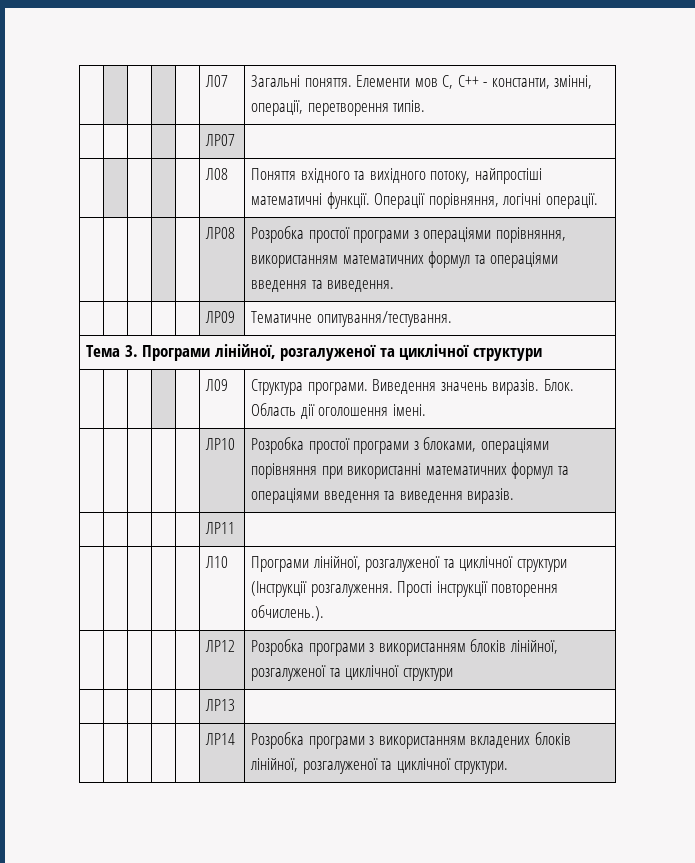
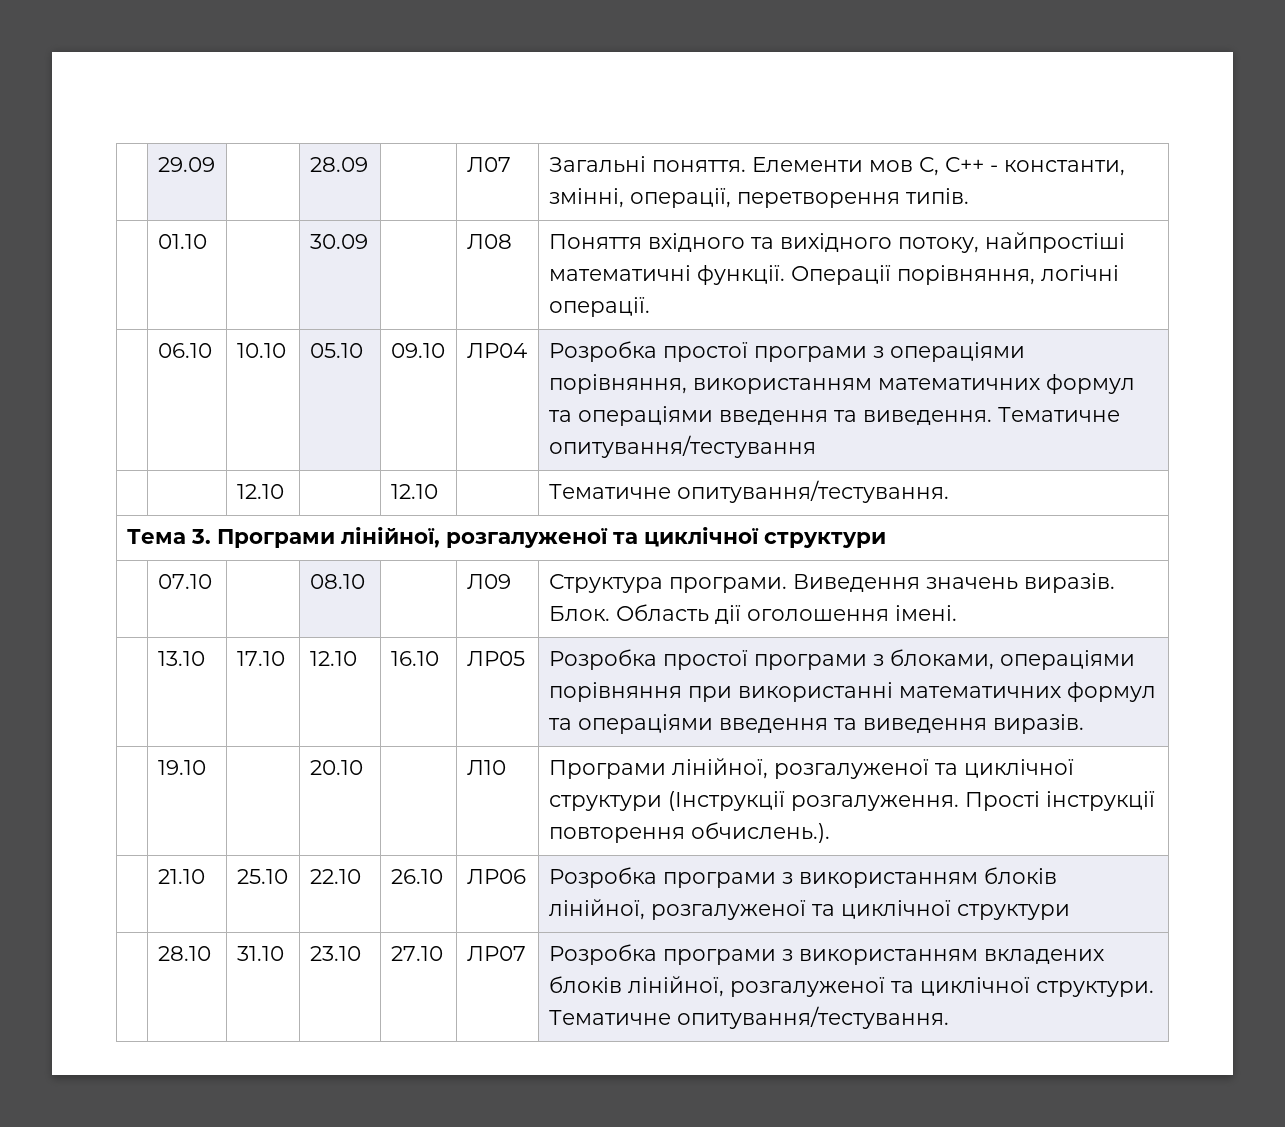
- | | | | | Л07 | Загальні поняття. Елементи мов С, С++ - константи, змінні, операції, перетворення типів.
+ | 29.09 | | 28.09 | | Л07 | Загальні поняття. Елементи мов С, С++ - константи, змінні, операції, перетворення типів.
- | | | | | ЛР07 |
- | | | | | Л08 | Поняття вхідного та вихідного потоку, найпростіші математичні функції. Операції порівняння, логічні операції.
+ | 01.10 | | 30.09 | | Л08 | Поняття вхідного та вихідного потоку, найпростіші математичні функції. Операції порівняння, логічні операції.
- | | | | | ЛР08 | Розробка простої програми з операціями порівняння, використанням математичних формул та операціями введення та виведення.
- | | | | | ЛР09 | Тематичне опитування/тестування.
+ | 06.10 | 10.10 | 05.10 | 09.10 | ЛР04 | Розробка простої програми з операціями порівняння, використанням математичних формул та операціями введення та виведення. Тематичне опитування/тестування
+ | | 12.10 | | 12.10 | | Тематичне опитування/тестування.
- | | | | | Л09 | Структура програми. Виведення значень виразів. Блок. Область дії оголошення імені.
+ | 07.10 | | 08.10 | | Л09 | Структура програми. Виведення значень виразів. Блок. Область дії оголошення імені.
- | | | | | ЛР10 | Розробка простої програми з блоками, операціями порівняння при використанні математичних формул та операціями введення та виведення виразів.
+ | 13.10 | 17.10 | 12.10 | 16.10 | ЛР05 | Розробка простої програми з блоками, операціями порівняння при використанні математичних формул та операціями введення та виведення виразів.
- | | | | | ЛР11 |
- | | | | | Л10 | Програми лінійної, розгалуженої та циклічної структури (Інструкції розгалуження. Прості інструкції повторення обчислень.).
+ | 19.10 | | 20.10 | | Л10 | Програми лінійної, розгалуженої та циклічної структури (Інструкції розгалуження. Прості інструкції повторення обчислень.).
- | | | | | ЛР12 | Розробка програми з використанням блоків лінійної, розгалуженої та циклічної структури
+ | 21.10 | 25.10 | 22.10 | 26.10 | ЛР06 | Розробка програми з використанням блоків лінійної, розгалуженої та циклічної структури
- | | | | | ЛР13 |
- | | | | | ЛР14 | Розробка програми з використанням вкладених блоків лінійної, розгалуженої та циклічної структури.
+ | 28.10 | 31.10 | 23.10 | 27.10 | ЛР07 | Розробка програми з використанням вкладених блоків лінійної, розгалуженої та циклічної структури. Тематичне опитування/тестування.

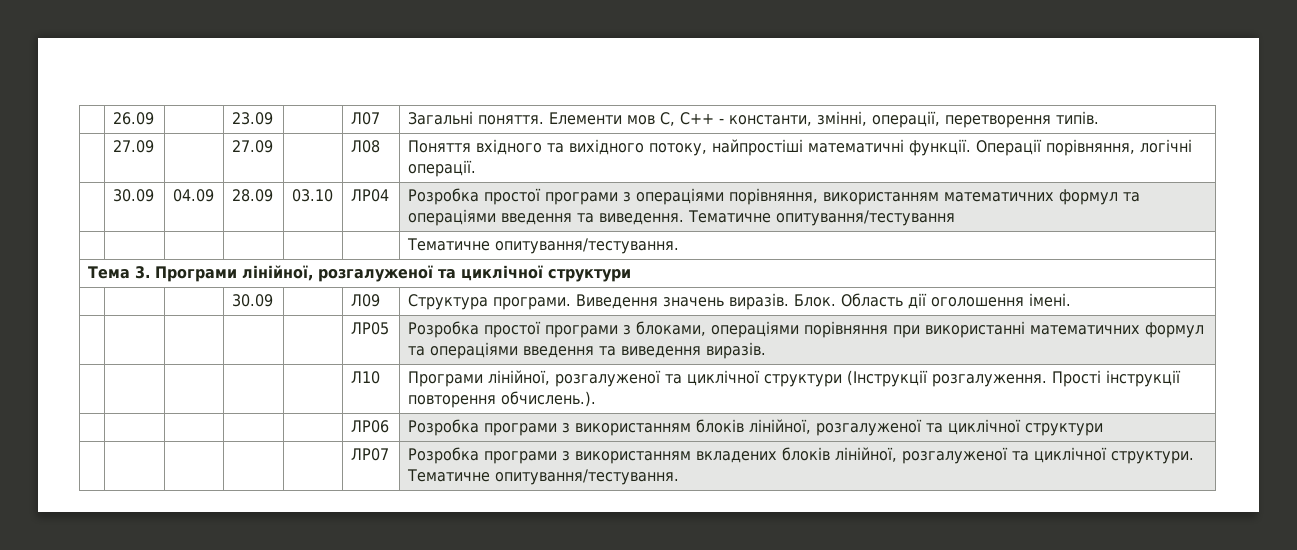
- | 29.09 | | 28.09 | | Л07 | Загальні поняття. Елементи мов С, С++ - константи, змінні, операції, перетворення типів.
+ | 26.09 | | 23.09 | | Л07 | Загальні поняття. Елементи мов С, С++ - константи, змінні, операції, перетворення типів.
- | 01.10 | | 30.09 | | Л08 | Поняття вхідного та вихідного потоку, найпростіші математичні функції. Операції порівняння, логічні операції.
+ | 27.09 | | 27.09 | | Л08 | Поняття вхідного та вихідного потоку, найпростіші математичні функції. Операції порівняння, логічні операції.
- | 06.10 | 10.10 | 05.10 | 09.10 | ЛР04 | Розробка простої програми з операціями порівняння, використанням математичних формул та операціями введення та виведення. Тематичне опитування/тестування
+ | 30.09 | 04.09 | 28.09 | 03.10 | ЛР04 | Розробка простої програми з операціями порівняння, використанням математичних формул та операціями введення та виведення. Тематичне опитування/тестування
- | | 12.10 | | 12.10 | | Тематичне опитування/тестування.
+ | | | | | | Тематичне опитування/тестування.
- | 07.10 | | 08.10 | | Л09 | Структура програми. Виведення значень виразів. Блок. Область дії оголошення імені.
+ | | | 30.09 | | Л09 | Структура програми. Виведення значень виразів. Блок. Область дії оголошення імені.
- | 13.10 | 17.10 | 12.10 | 16.10 | ЛР05 | Розробка простої програми з блоками, операціями порівняння при використанні математичних формул та операціями введення та виведення виразів.
+ | | | | | ЛР05 | Розробка простої програми з блоками, операціями порівняння при використанні математичних формул та операціями введення та виведення виразів.
- | 19.10 | | 20.10 | | Л10 | Програми лінійної, розгалуженої та циклічної структури (Інструкції розгалуження. Прості інструкції повторення обчислень.).
+ | | | | | Л10 | Програми лінійної, розгалуженої та циклічної структури (Інструкції розгалуження. Прості інструкції повторення обчислень.).
- | 21.10 | 25.10 | 22.10 | 26.10 | ЛР06 | Розробка програми з використанням блоків лінійної, розгалуженої та циклічної структури
+ | | | | | ЛР06 | Розробка програми з використанням блоків лінійної, розгалуженої та циклічної структури
- | 28.10 | 31.10 | 23.10 | 27.10 | ЛР07 | Розробка програми з використанням вкладених блоків лінійної, розгалуженої та циклічної структури. Тематичне опитування/тестування.
+ | | | | | ЛР07 | Розробка програми з використанням вкладених блоків лінійної, розгалуженої та циклічної структури. Тематичне опитування/тестування.

